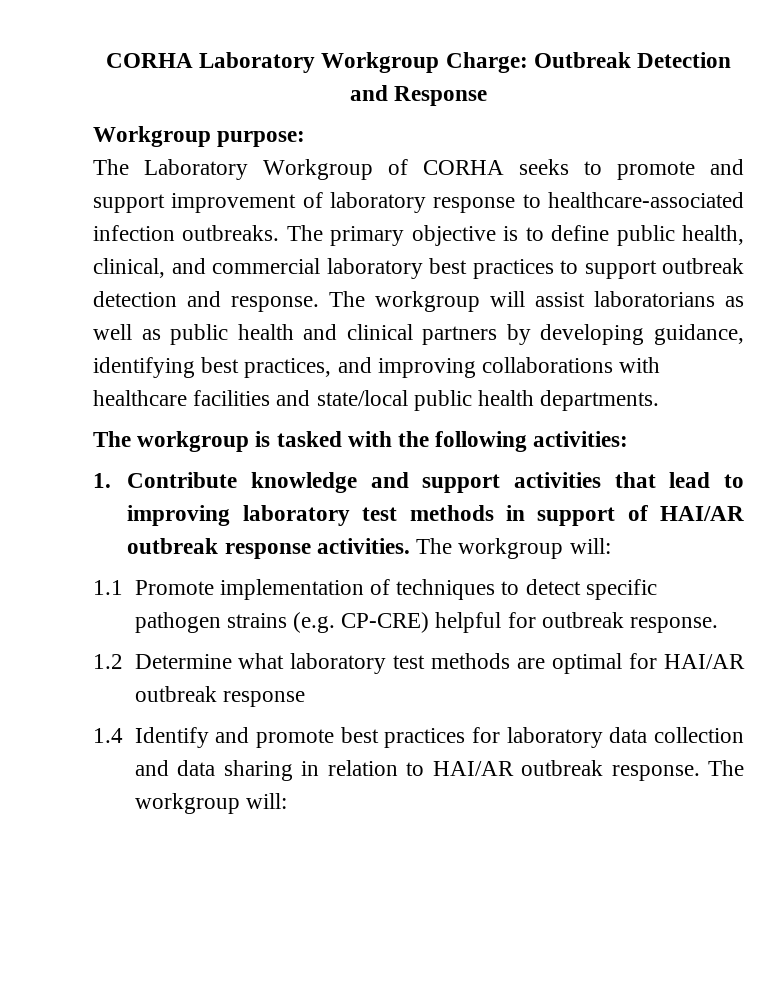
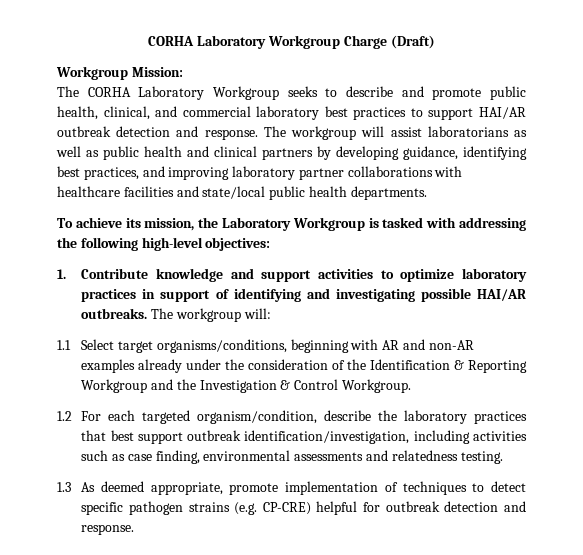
- CORHA Laboratory Workgroup Charge: Outbreak Detection and Response
- Workgroup purpose:
- The Laboratory Workgroup of CORHA seeks to promote and support improvement of laboratory response to healthcare-associated infection outbreaks. The primary objective is to define public health, clinical, and commercial laboratory best practices to support outbreak detection and response.
+ CORHA Laboratory Workgroup Charge (Draft)
+ Workgroup Mission:
+ The CORHA Laboratory Workgroup seeks to describe and promote public health, clinical, and commercial laboratory best practices to support HAI/AR outbreak detection and response.
- The workgroup will assist laboratorians as well as public health and clinical partners by developing guidance, identifying best practices, and improving collaborations with healthcare facilities and state/local public health departments.
+ The workgroup will assist laboratorians as well as public health and clinical partners by developing guidance, identifying best practices, and improving laboratory partner collaborations with healthcare facilities and state/local public health departments.
- The workgroup is tasked with the following activities:
+ To achieve its mission, the Laboratory Workgroup is tasked with addressing the following high-level objectives:
- 1. Contribute knowledge and support activities that lead to improving laboratory test methods in support of HAI/AR outbreak response activities. The workgroup will:
- 1.1 Promote implementation of techniques to detect specific pathogen strains (e.g. CP-CRE) helpful for outbreak response.
- 1.2 Determine what laboratory test methods are optimal for HAI/AR outbreak response
- 1.4 Identify and promote best practices for laboratory data collection and data sharing in relation to HAI/AR outbreak response. The workgroup will:
+ 1. Contribute knowledge and support activities to optimize laboratory practices in support of identifying and investigating possible HAI/AR outbreaks. The workgroup will:
+ 1.1 Select target organisms/conditions, beginning with AR and non-AR examples already under the consideration of the Identification & Reporting Workgroup and the Investigation & Control Workgroup.
+ 1.2 For each targeted organism/condition, describe the laboratory practices that best support outbreak identification/investigation, including activities such as case finding, environmental assessments and relatedness testing.
+ 1.3 As deemed appropriate, promote implementation of techniques to detect specific pathogen strains (e.g. CP-CRE) helpful for outbreak detection and response.

